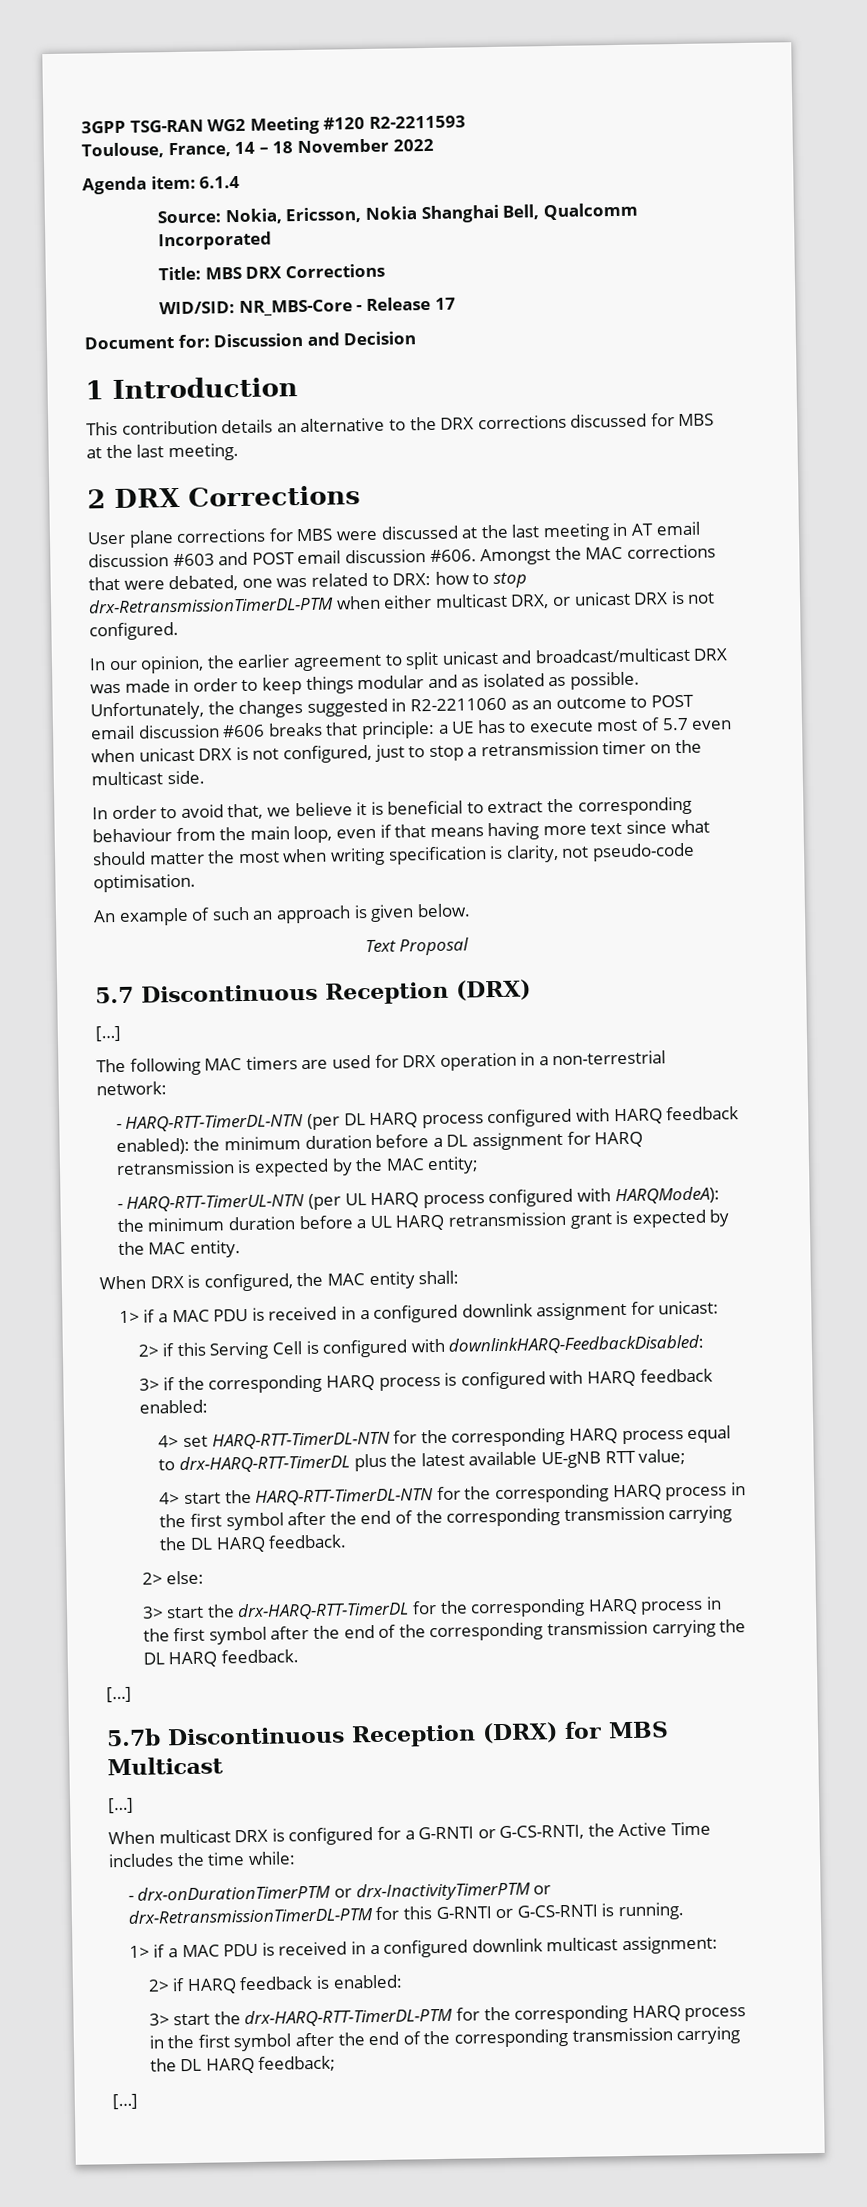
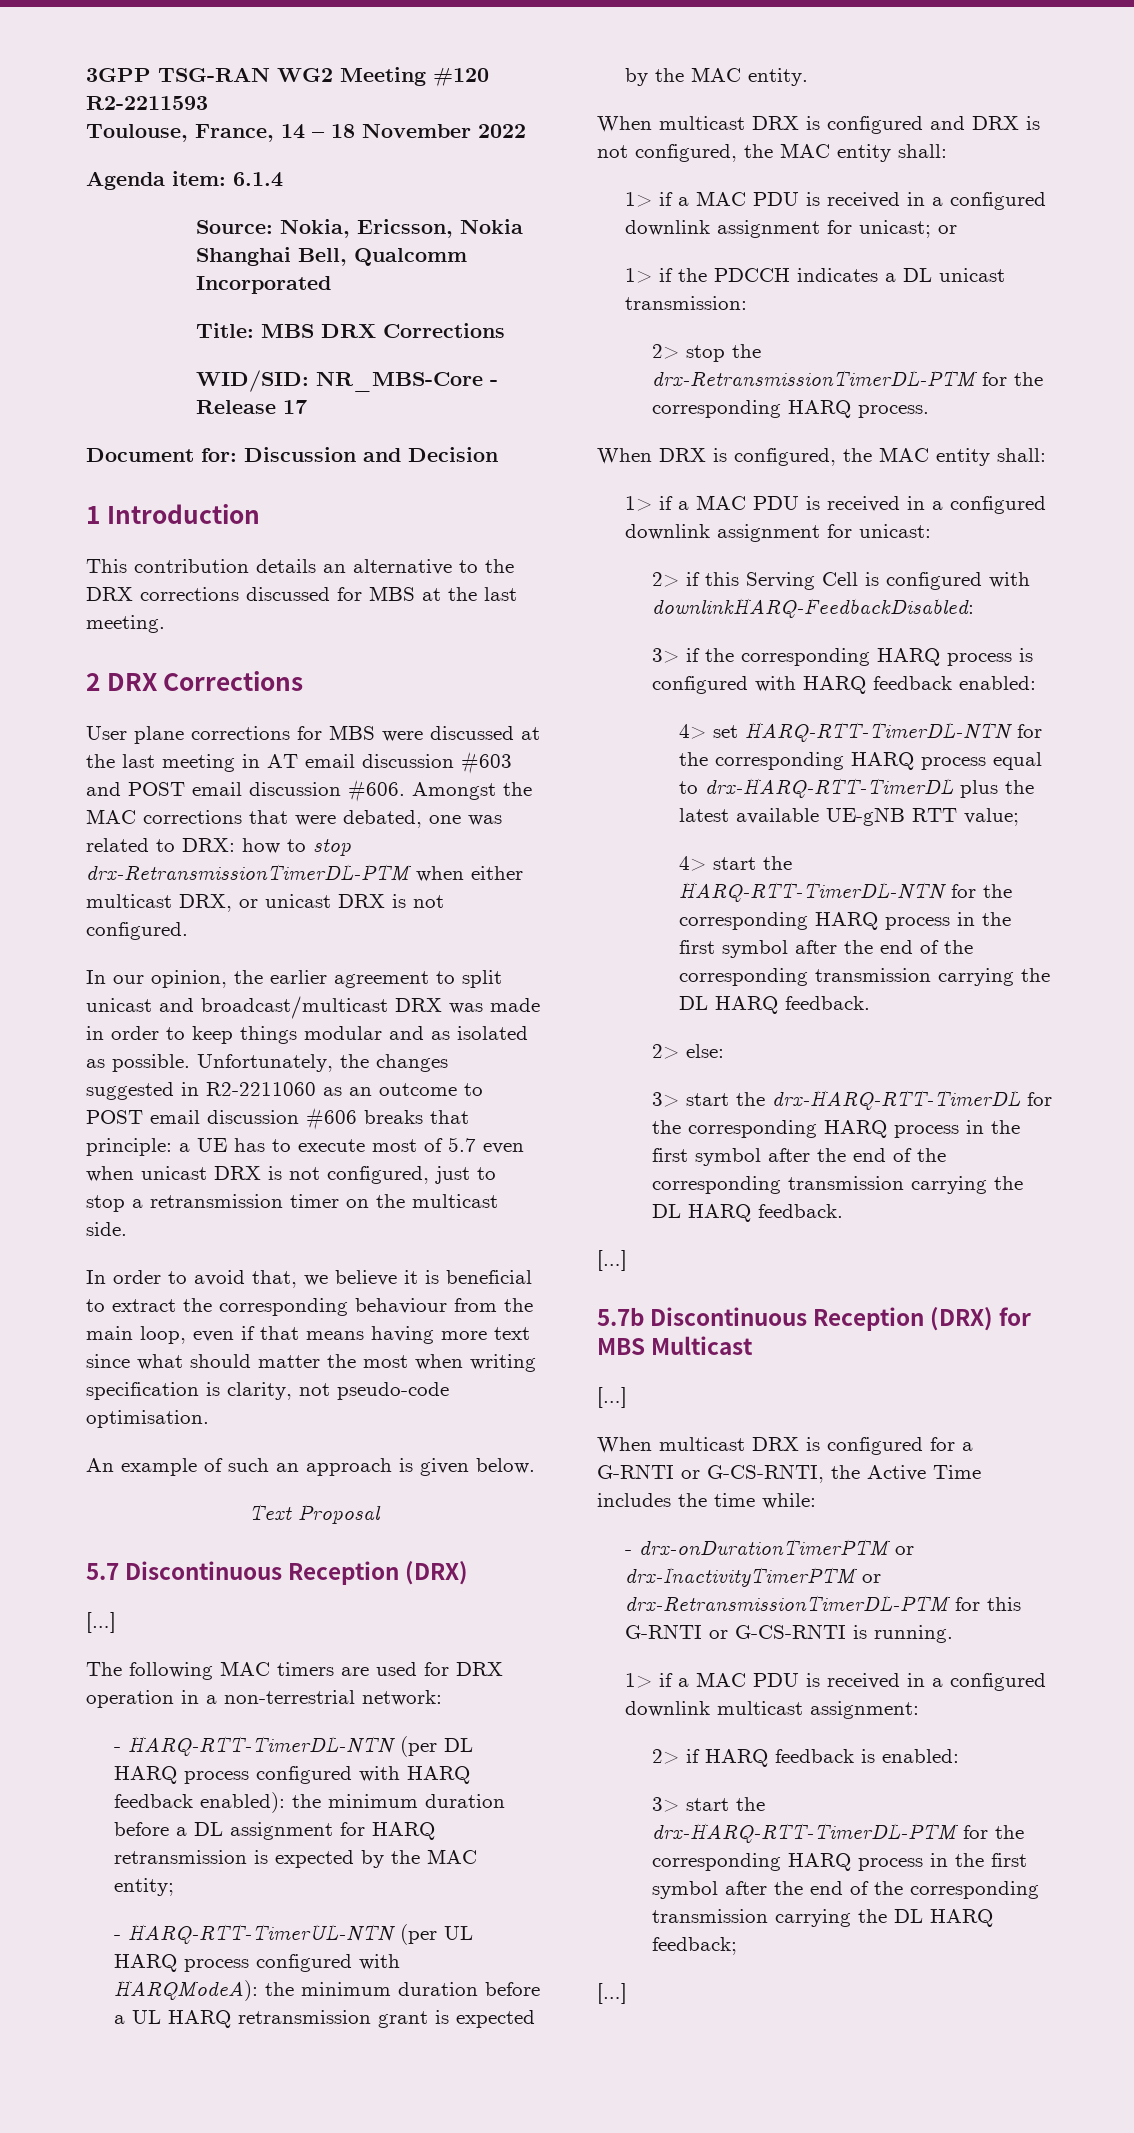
+ When multicast DRX is configured and DRX is not configured, the MAC entity shall:
+ 1> if a MAC PDU is received in a configured downlink assignment for unicast; or
+ 1> if the PDCCH indicates a DL unicast transmission:
+ 2> stop the drx-RetransmissionTimerDL-PTM for the corresponding HARQ process.

